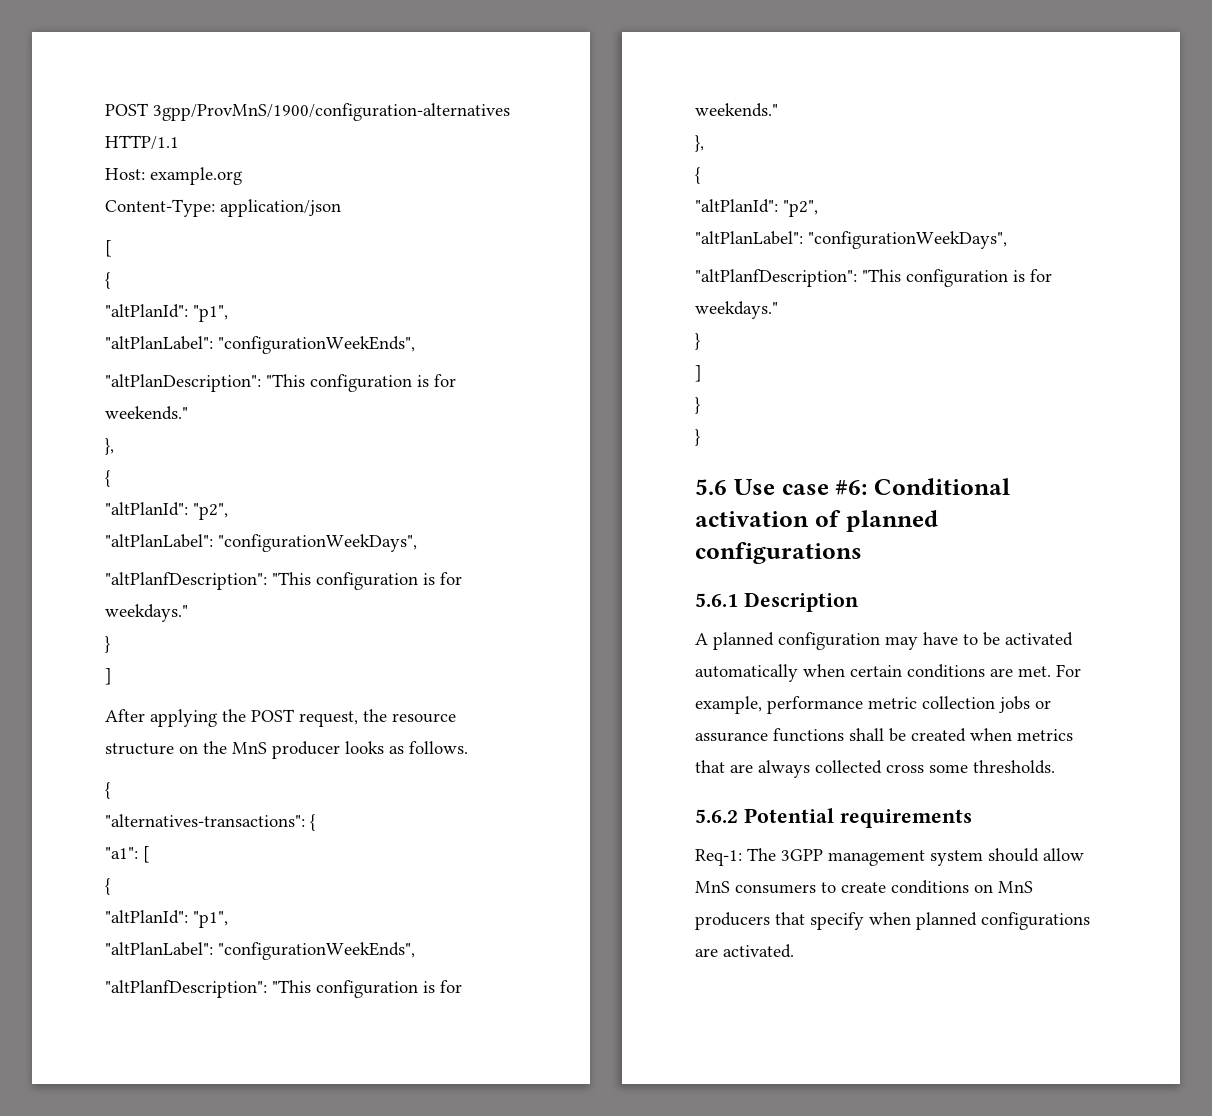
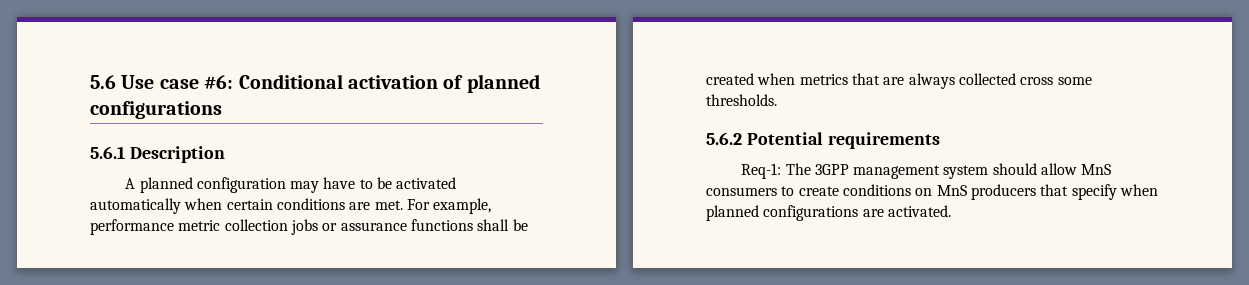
- POST 3gpp/ProvMnS/1900/configuration-alternatives HTTP/1.1
- Host: example.org
- Content-Type: application/json
- [
- {
- "altPlanId": "p1",
- "altPlanLabel": "configurationWeekEnds",
- "altPlanDescription": "This configuration is for weekends."
- },
- {
- "altPlanId": "p2",
- "altPlanLabel": "configurationWeekDays",
- "altPlanfDescription": "This configuration is for weekdays."
- }
- ]
- After applying the POST request, the resource structure on the MnS producer looks as follows.
- {
- "alternatives-transactions": {
- "a1": [
- {
- "altPlanId": "p1",
- "altPlanLabel": "configurationWeekEnds",
- "altPlanfDescription": "This configuration is for weekends."
- },
- {
- "altPlanId": "p2",
- "altPlanLabel": "configurationWeekDays",
- "altPlanfDescription": "This configuration is for weekdays."
- }
- ]
- }
- }

